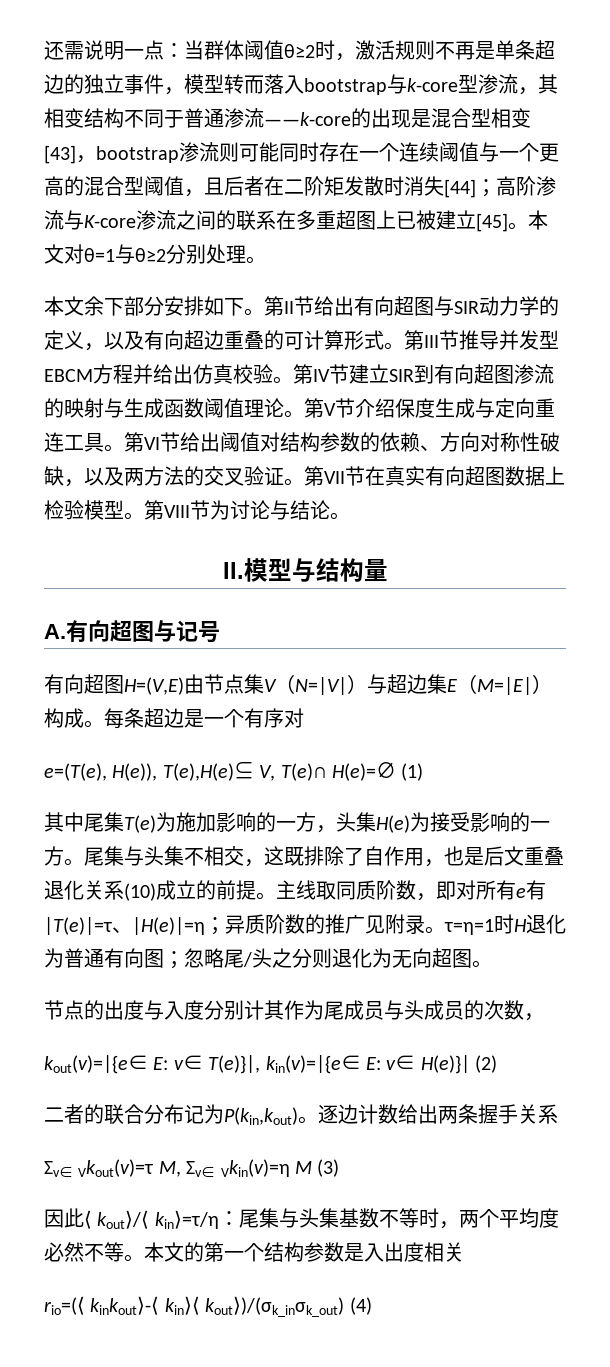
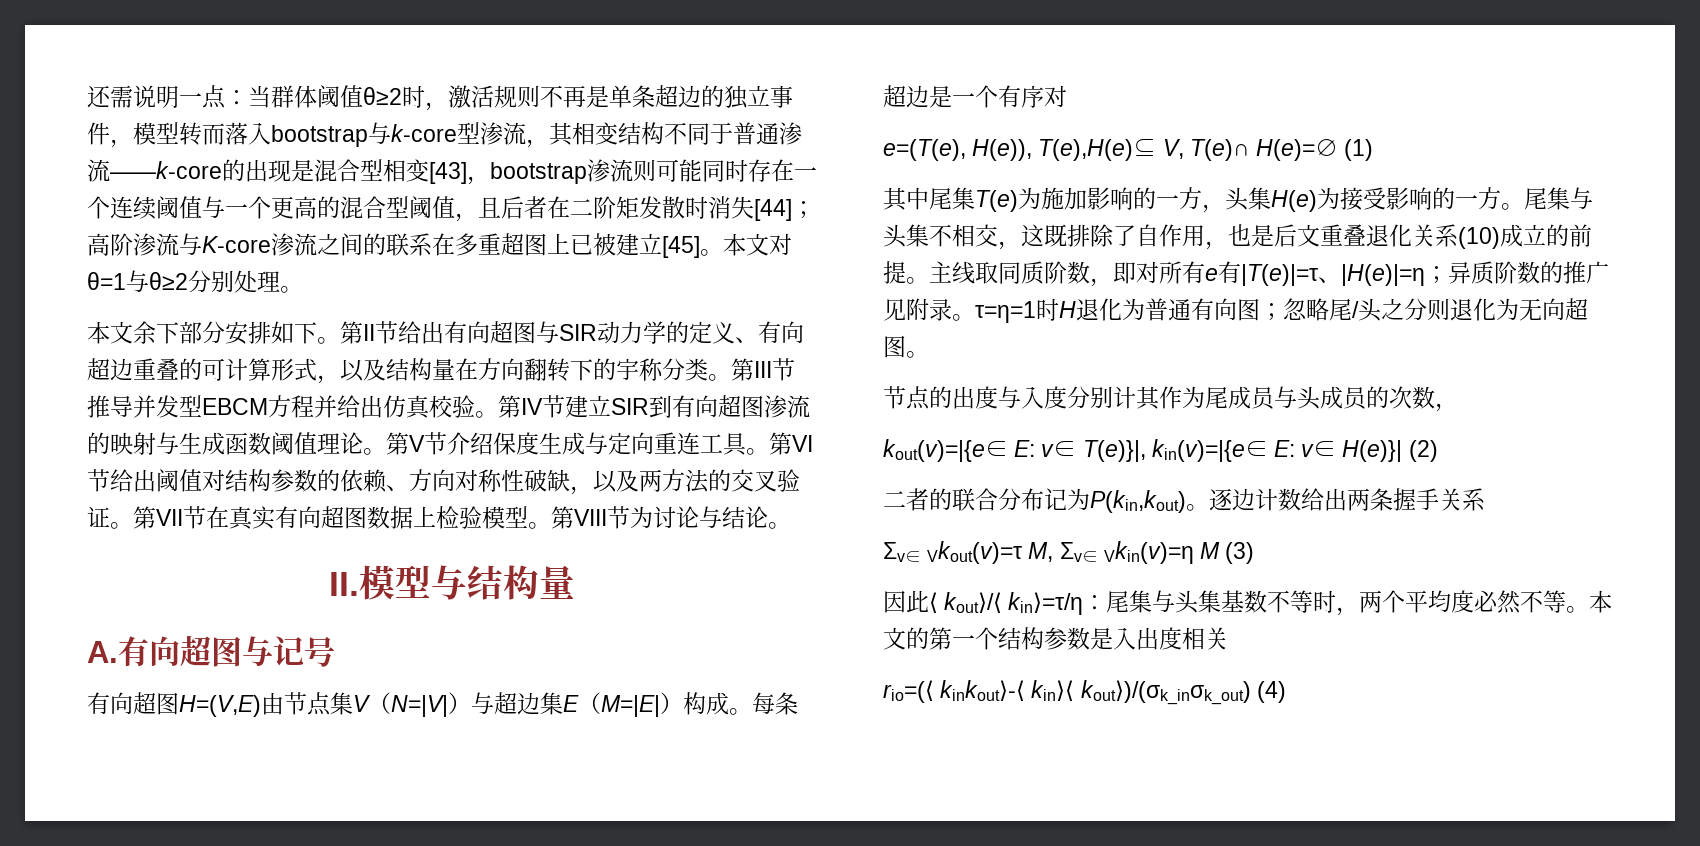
- 第II节给出有向超图与SIR动力学的定义，以及有向超边重叠的可计算形式。
+ 第II节给出有向超图与SIR动力学的定义、有向超边重叠的可计算形式，以及结构量在方向翻转下的宇称分类。

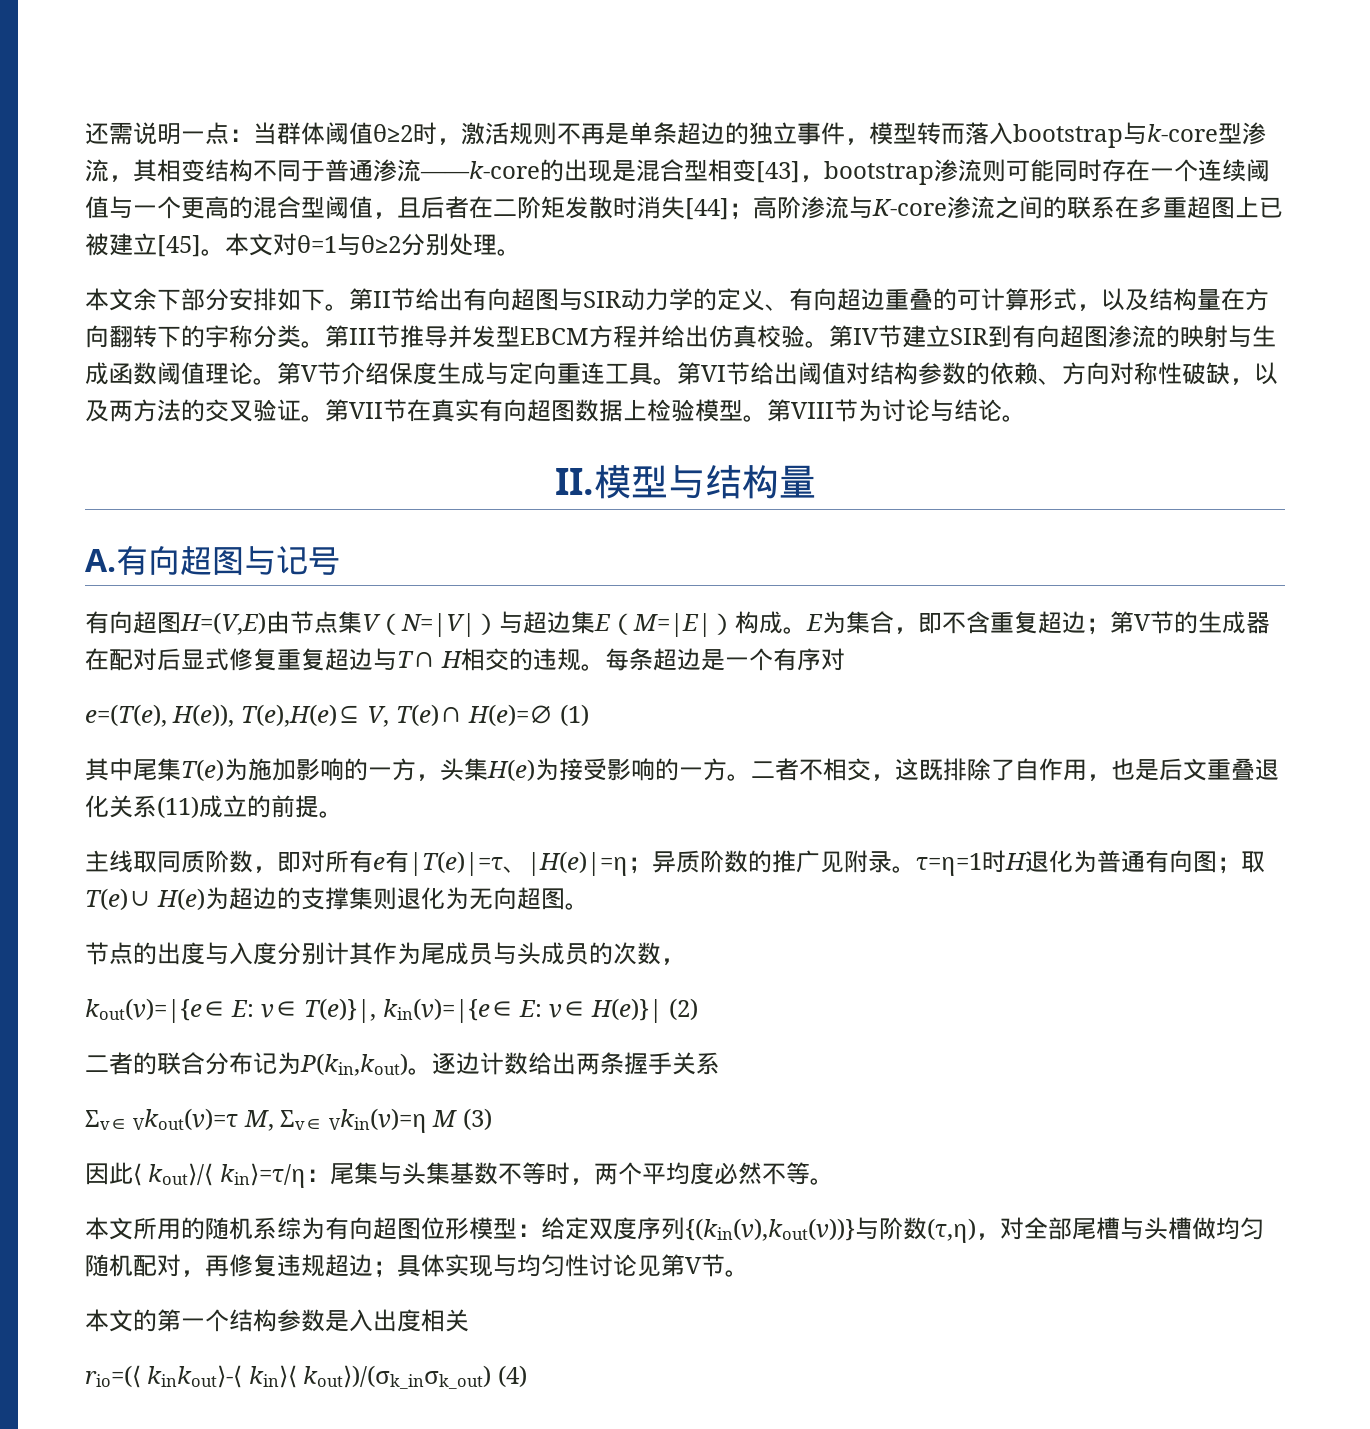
+ E为集合，即不含重复超边；第V节的生成器在配对后显式修复重复超边与T∩ H相交的违规。
- 尾集与头集不相交，这既排除了自作用，也是后文重叠退化关系(10)成立的前提。主线取同质阶数，即对所有e有|T(e)|=τ、|H(e)|=η；异质阶数的推广见附录。τ=η=1时H退化为普通有向图；忽略尾/头之分则退化为无向超图。
+ 二者不相交，这既排除了自作用，也是后文重叠退化关系(11)成立的前提。
+ 主线取同质阶数，即对所有e有|T(e)|=τ、|H(e)|=η；异质阶数的推广见附录。τ=η=1时H退化为普通有向图；取T(e)∪ H(e)为超边的支撑集则退化为无向超图。
- 因此⟨ kout⟩/⟨ kin⟩=τ/η：尾集与头集基数不等时，两个平均度必然不等。本文的第一个结构参数是入出度相关
+ 因此⟨ kout⟩/⟨ kin⟩=τ/η：尾集与头集基数不等时，两个平均度必然不等。
+ 本文所用的随机系综为有向超图位形模型：给定双度序列{(kin(v),kout(v))}与阶数(τ,η)，对全部尾槽与头槽做均匀随机配对，再修复违规超边；具体实现与均匀性讨论见第V节。
+ 本文的第一个结构参数是入出度相关

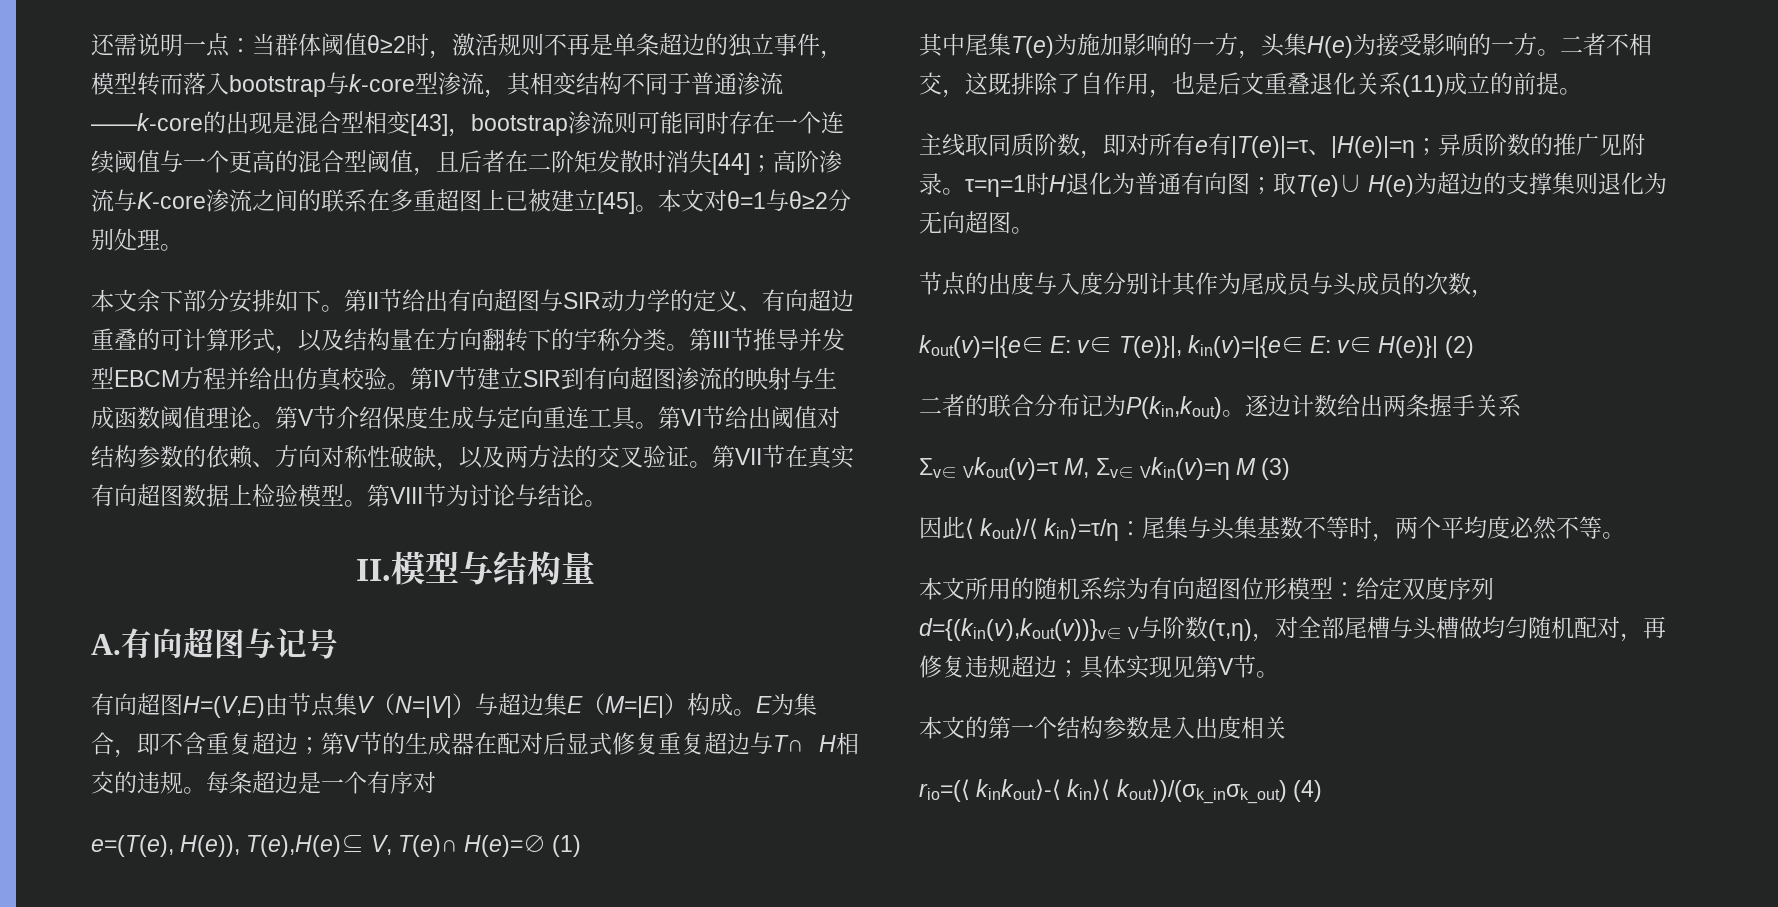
- 本文所用的随机系综为有向超图位形模型：给定双度序列{(kin(v),kout(v))}与阶数(τ,η)，对全部尾槽与头槽做均匀随机配对，再修复违规超边；具体实现与均匀性讨论见第V节。
+ 本文所用的随机系综为有向超图位形模型：给定双度序列d={(kin(v),kout(v))}v∈ V与阶数(τ,η)，对全部尾槽与头槽做均匀随机配对，再修复违规超边；具体实现见第V节。

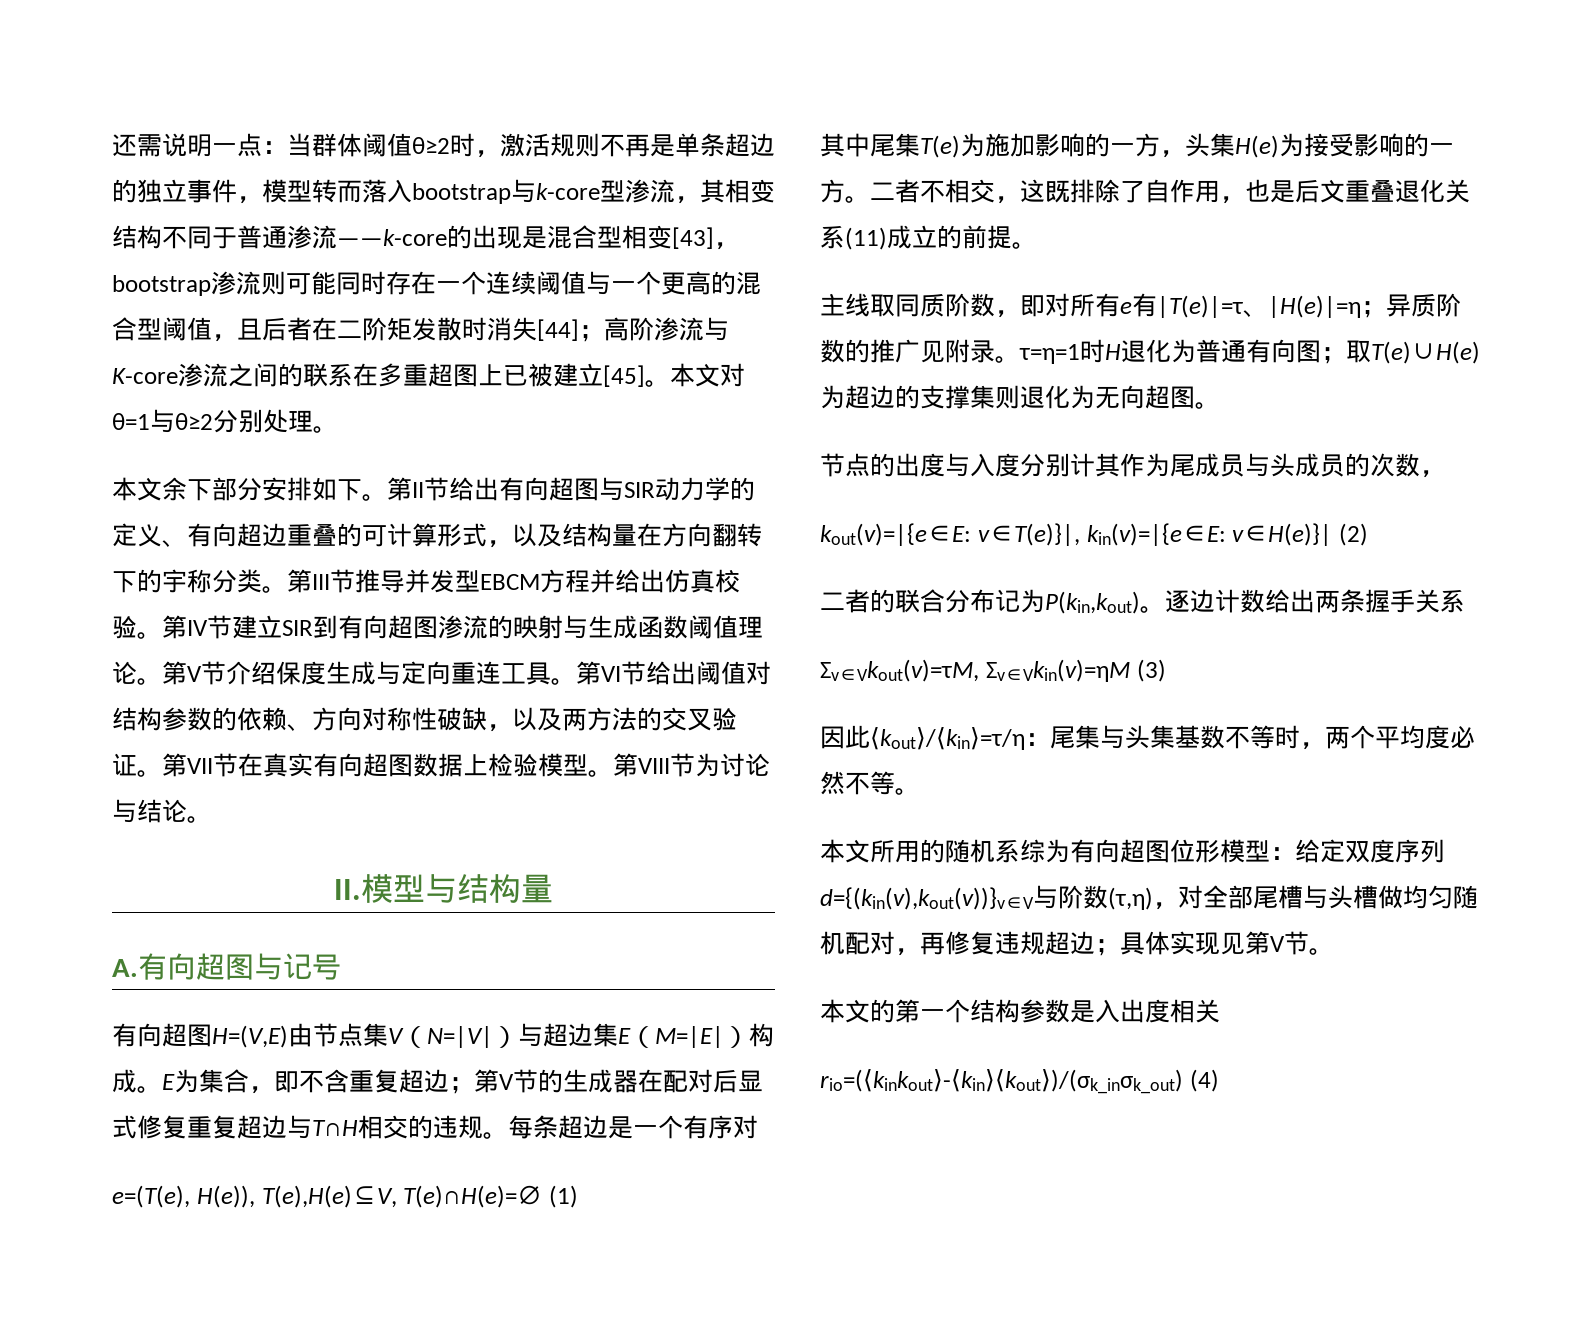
- E为集合，即不含重复超边；第V节的生成器在配对后显式修复重复超边与T∩ H相交的违规。
+ E为集合，即不含重复超边；第V节的生成器在配对后显式修复重复超边与T∩H相交的违规。
- e=(T(e), H(e)), T(e),H(e)⊆ V, T(e)∩ H(e)=∅ (1)
+ e=(T(e), H(e)), T(e),H(e)⊆V, T(e)∩H(e)=∅ (1)
- 主线取同质阶数，即对所有e有|T(e)|=τ、|H(e)|=η；异质阶数的推广见附录。τ=η=1时H退化为普通有向图；取T(e)∪ H(e)为超边的支撑集则退化为无向超图。
+ 主线取同质阶数，即对所有e有|T(e)|=τ、|H(e)|=η；异质阶数的推广见附录。τ=η=1时H退化为普通有向图；取T(e)∪H(e)为超边的支撑集则退化为无向超图。
- kout(v)=|{e∈ E: v∈ T(e)}|, kin(v)=|{e∈ E: v∈ H(e)}| (2)
+ kout(v)=|{e∈E: v∈T(e)}|, kin(v)=|{e∈E: v∈H(e)}| (2)
- Σv∈ Vkout(v)=τ M, Σv∈ Vkin(v)=η M (3)
+ Σv∈Vkout(v)=τM, Σv∈Vkin(v)=ηM (3)
- 因此⟨ kout⟩/⟨ kin⟩=τ/η：尾集与头集基数不等时，两个平均度必然不等。
+ 因此⟨kout⟩/⟨kin⟩=τ/η：尾集与头集基数不等时，两个平均度必然不等。
- 本文所用的随机系综为有向超图位形模型：给定双度序列d={(kin(v),kout(v))}v∈ V与阶数(τ,η)，对全部尾槽与头槽做均匀随机配对，再修复违规超边；具体实现见第V节。
+ 本文所用的随机系综为有向超图位形模型：给定双度序列d={(kin(v),kout(v))}v∈V与阶数(τ,η)，对全部尾槽与头槽做均匀随机配对，再修复违规超边；具体实现见第V节。
- rio=(⟨ kinkout⟩-⟨ kin⟩⟨ kout⟩)/(σk_inσk_out) (4)
+ rio=(⟨kinkout⟩-⟨kin⟩⟨kout⟩)/(σk_inσk_out) (4)

